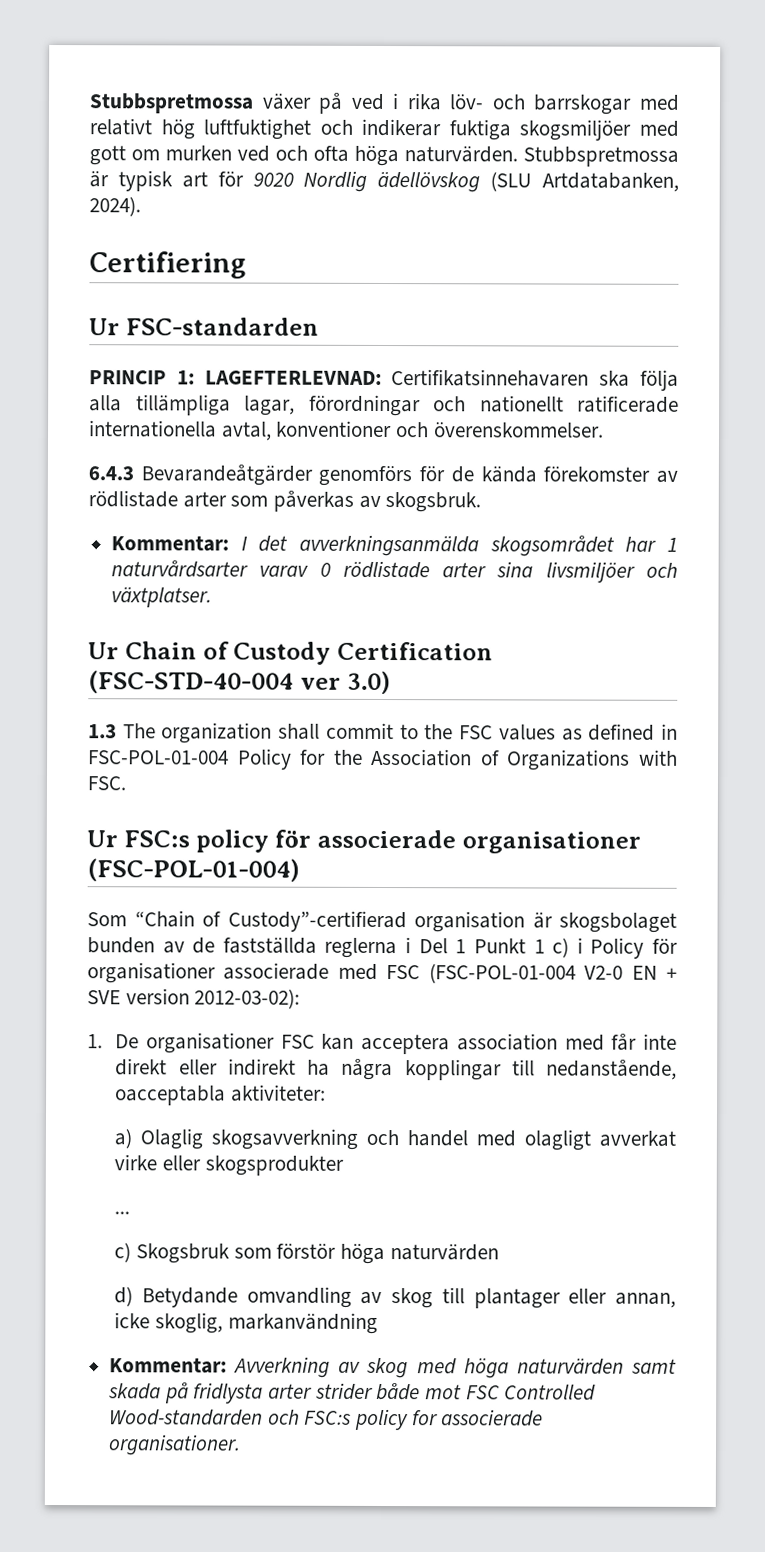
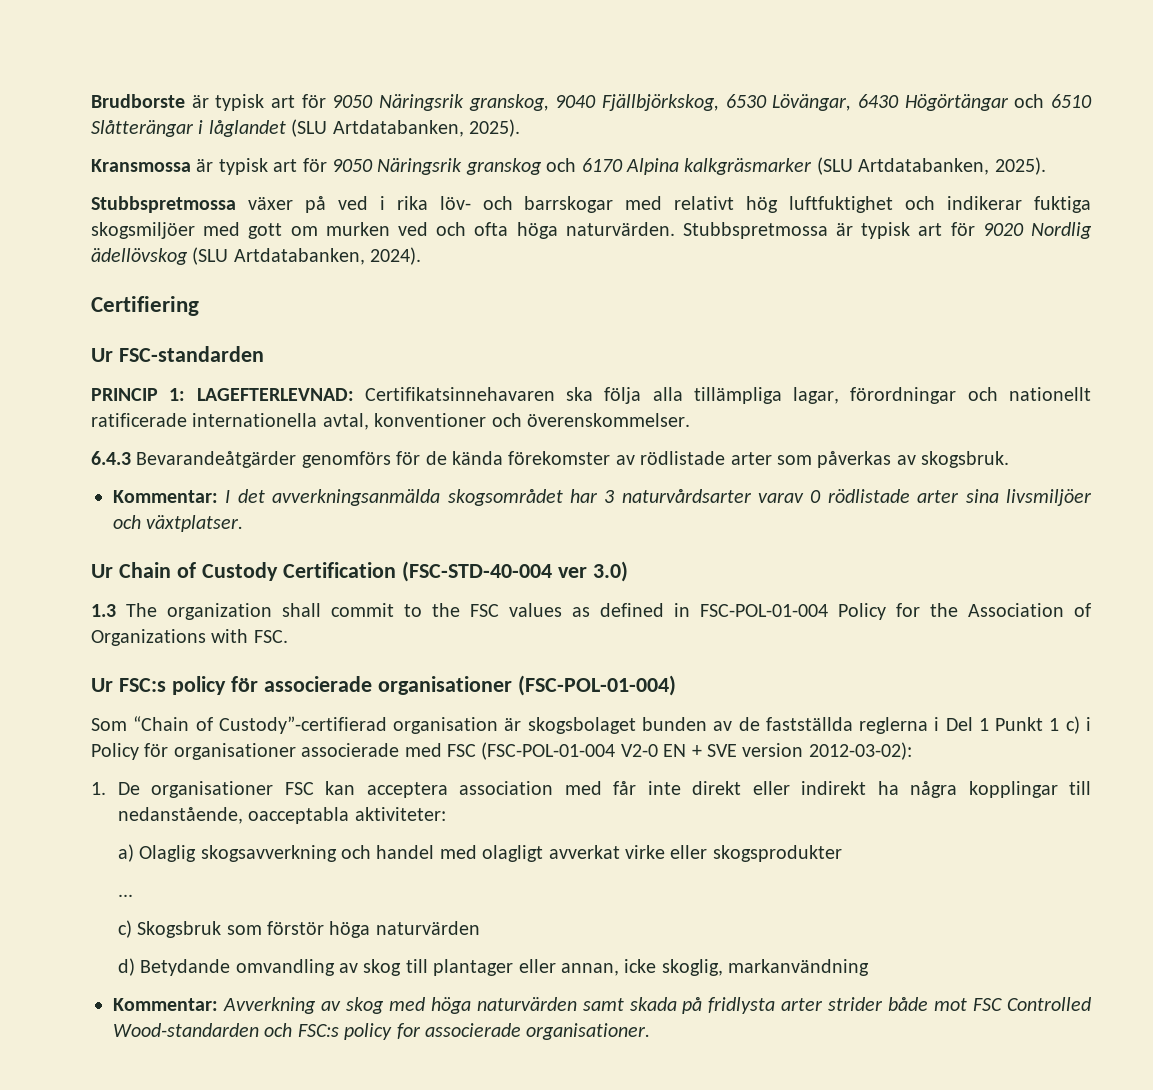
+ Brudborste är typisk art för 9050 Näringsrik granskog, 9040 Fjällbjörkskog, 6530 Lövängar, 6430 Högörtängar och 6510 Slåtterängar i låglandet (SLU Artdatabanken, 2025).
+ Kransmossa är typisk art för 9050 Näringsrik granskog och 6170 Alpina kalkgräsmarker (SLU Artdatabanken, 2025).
- Kommentar: I det avverkningsanmälda skogsområdet har 1 naturvårdsarter varav 0 rödlistade arter sina livsmiljöer och växtplatser.
+ Kommentar: I det avverkningsanmälda skogsområdet har 3 naturvårdsarter varav 0 rödlistade arter sina livsmiljöer och växtplatser.

